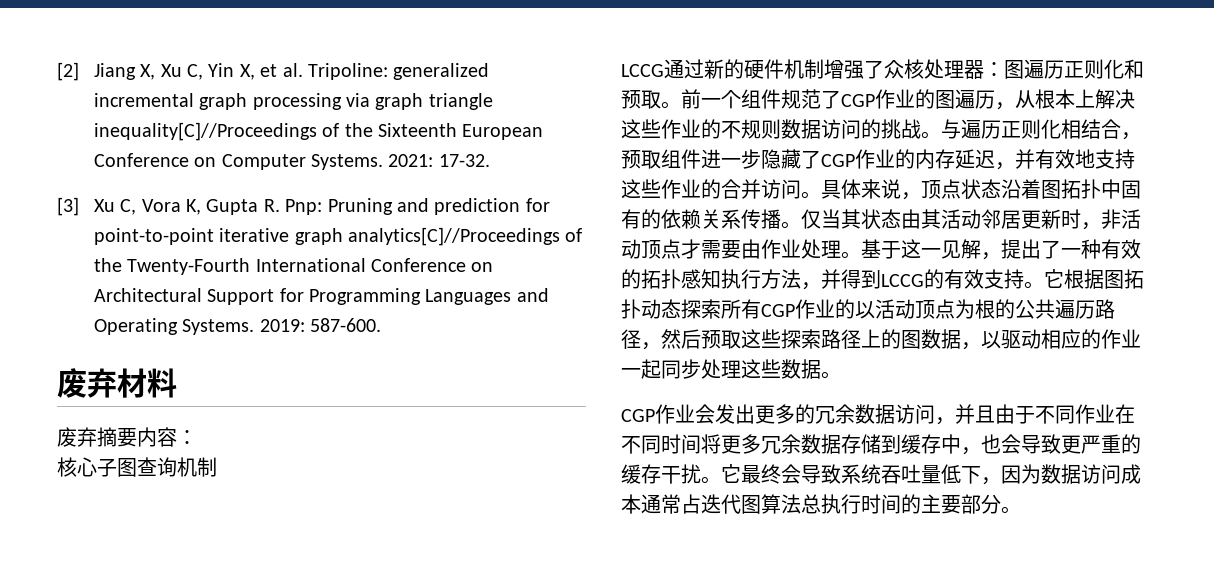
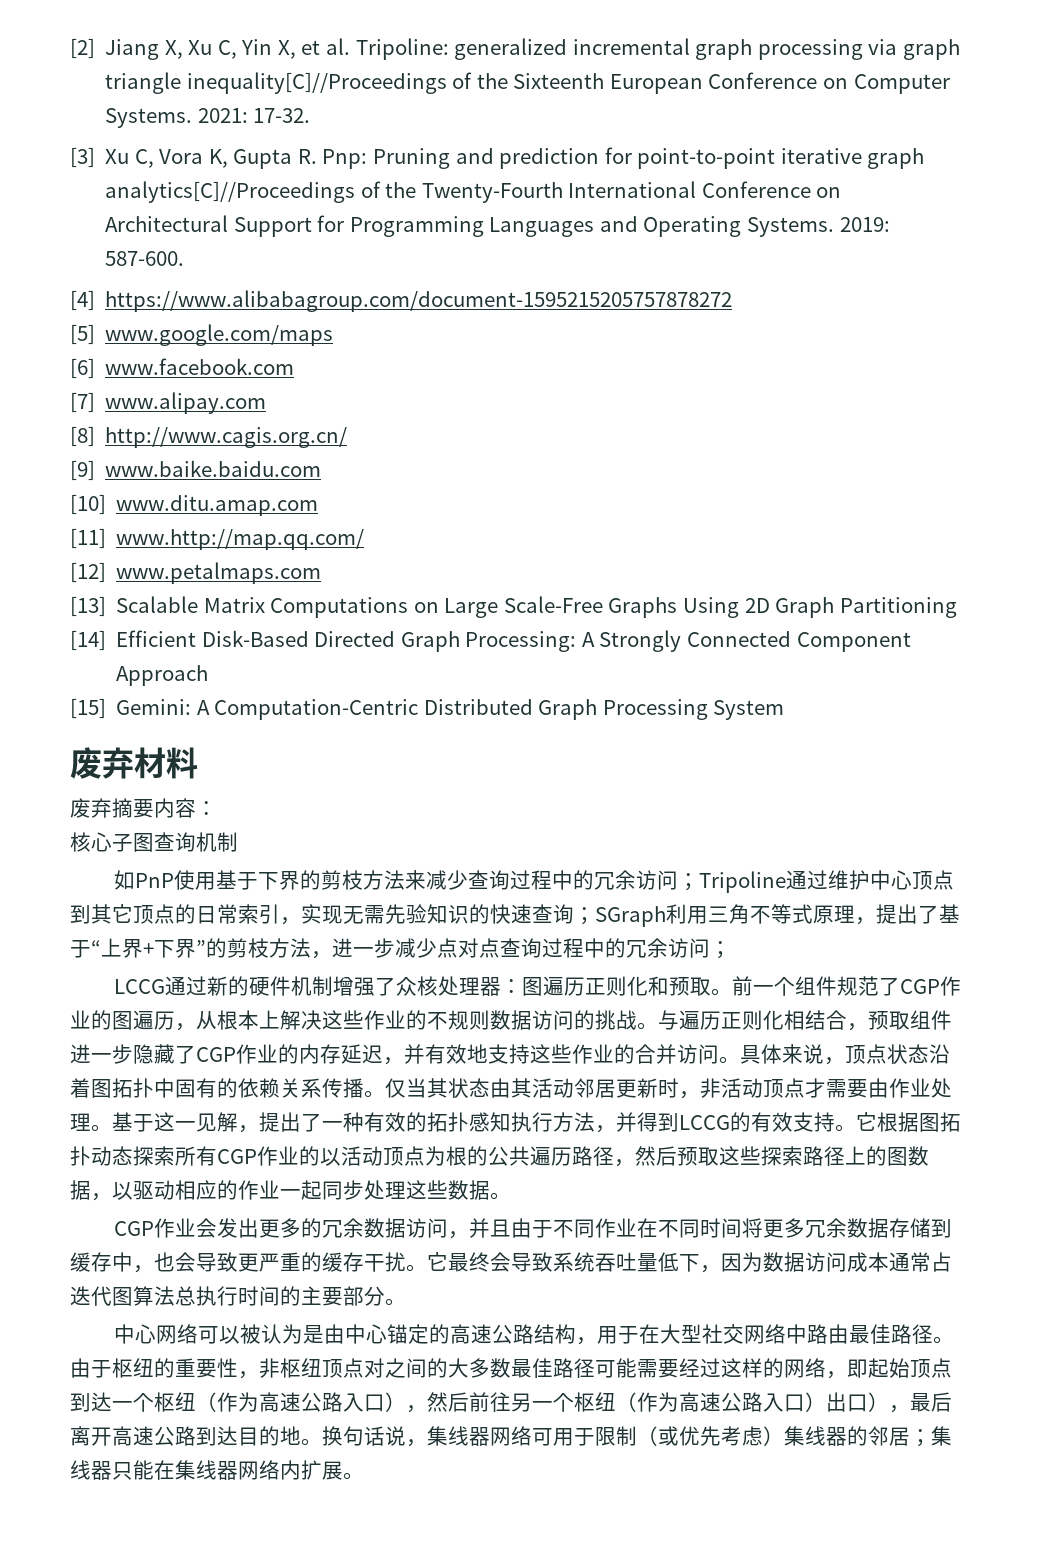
+ [4] https://www.alibabagroup.com/document-1595215205757878272
+ [5] www.google.com/maps
+ [6] www.facebook.com
+ [7] www.alipay.com
+ [8] http://www.cagis.org.cn/
+ [9] www.baike.baidu.com
+ [10] www.ditu.amap.com
+ [11] www.http://map.qq.com/
+ [12] www.petalmaps.com
+ [13] Scalable Matrix Computations on Large Scale-Free Graphs Using 2D Graph Partitioning
+ [14] Efficient Disk-Based Directed Graph Processing: A Strongly Connected Component Approach
+ [15] Gemini: A Computation-Centric Distributed Graph Processing System
+ 如PnP使用基于下界的剪枝方法来减少查询过程中的冗余访问；Tripoline通过维护中心顶点到其它顶点的日常索引，实现无需先验知识的快速查询；SGraph利用三角不等式原理，提出了基于“上界+下界”的剪枝方法，进一步减少点对点查询过程中的冗余访问；
+ 中心网络可以被认为是由中心锚定的高速公路结构，用于在大型社交网络中路由最佳路径。由于枢纽的重要性，非枢纽顶点对之间的大多数最佳路径可能需要经过这样的网络，即起始顶点到达一个枢纽（作为高速公路入口），然后前往另一个枢纽（作为高速公路入口）出口），最后离开高速公路到达目的地。换句话说，集线器网络可用于限制（或优先考虑）集线器的邻居；集线器只能在集线器网络内扩展。

